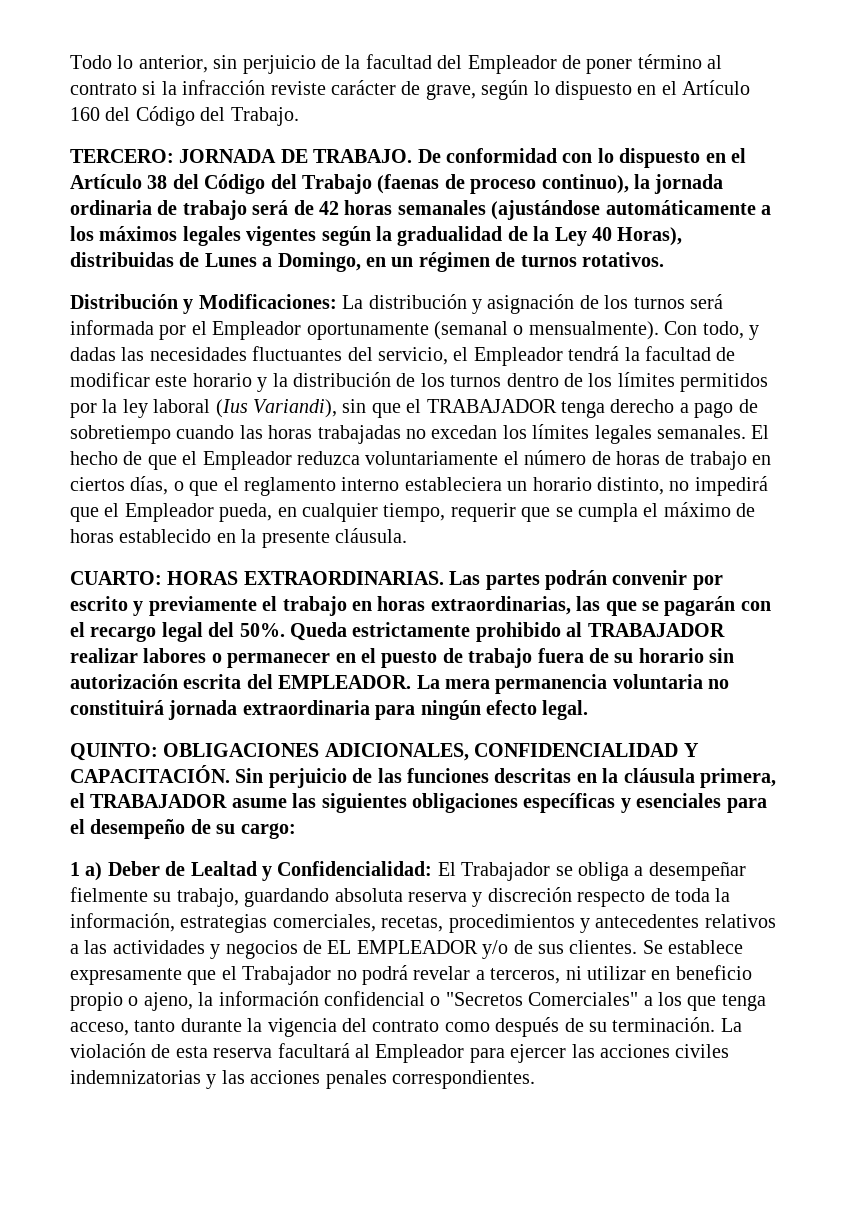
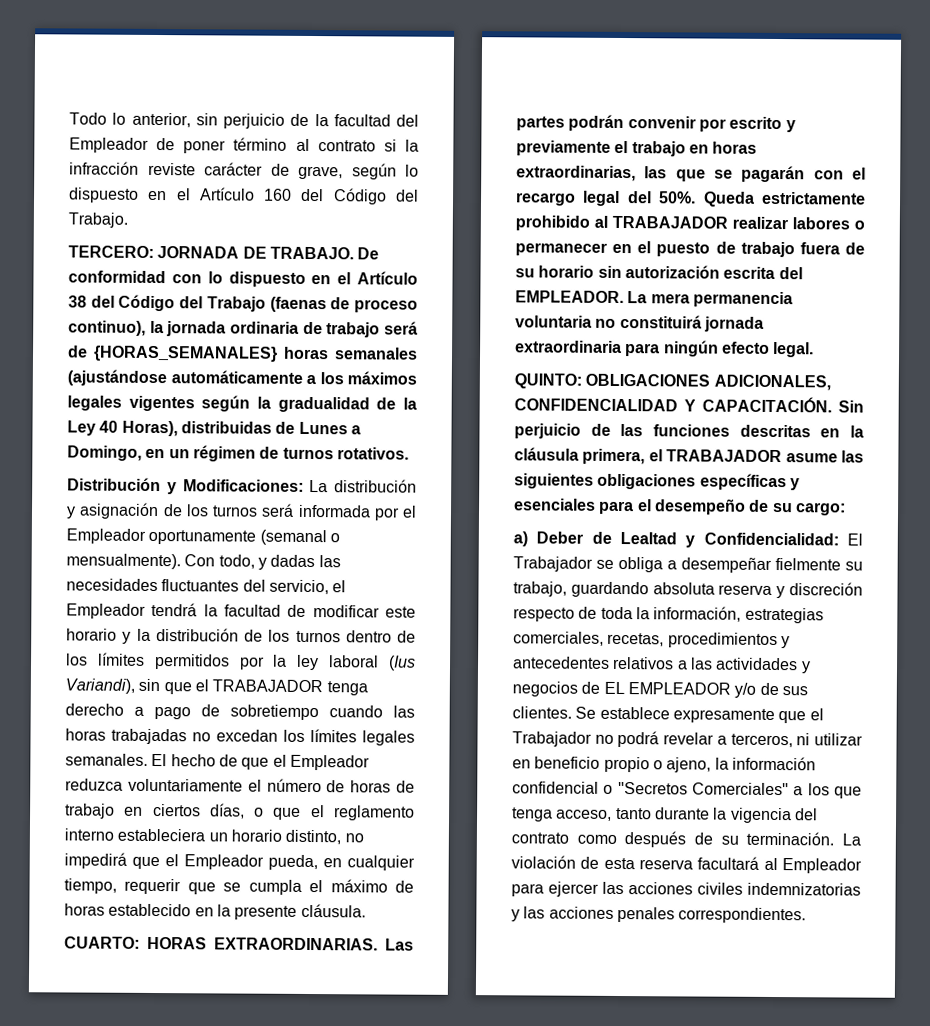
- De conformidad con lo dispuesto en el Artículo 38 del Código del Trabajo (faenas de proceso continuo), la jornada ordinaria de trabajo será de 42 horas semanales (ajustándose automáticamente a los máximos legales vigentes según la gradualidad de la Ley 40 Horas), distribuidas de Lunes a Domingo, en un régimen de turnos rotativos.
+ De conformidad con lo dispuesto en el Artículo 38 del Código del Trabajo (faenas de proceso continuo), la jornada ordinaria de trabajo será de {HORAS_SEMANALES} horas semanales (ajustándose automáticamente a los máximos legales vigentes según la gradualidad de la Ley 40 Horas), distribuidas de Lunes a Domingo, en un régimen de turnos rotativos.
- 1 a) Deber de Lealtad y Confidencialidad: El Trabajador se obliga a desempeñar fielmente su trabajo, guardando absoluta reserva y discreción respecto de toda la información, estrategias comerciales, recetas, procedimientos y antecedentes relativos a las actividades y negocios de EL EMPLEADOR y/o de sus clientes.
+ a) Deber de Lealtad y Confidencialidad: El Trabajador se obliga a desempeñar fielmente su trabajo, guardando absoluta reserva y discreción respecto de toda la información, estrategias comerciales, recetas, procedimientos y antecedentes relativos a las actividades y negocios de EL EMPLEADOR y/o de sus clientes.

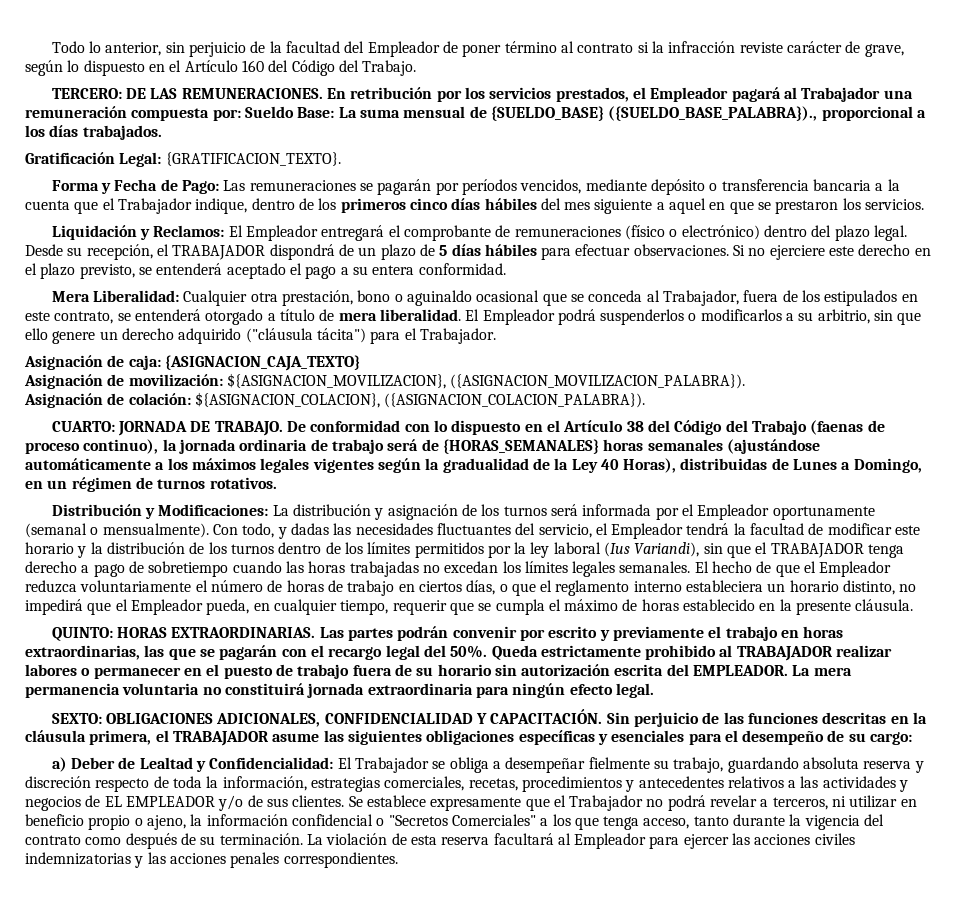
- TERCERO: JORNADA DE TRABAJO.
+ TERCERO: DE LAS REMUNERACIONES. En retribución por los servicios prestados, el Empleador pagará al Trabajador una remuneración compuesta por: Sueldo Base: La suma mensual de {SUELDO_BASE} ({SUELDO_BASE_PALABRA})., proporcional a los días trabajados.
+ Gratificación Legal: {GRATIFICACION_TEXTO}.
+ Forma y Fecha de Pago: Las remuneraciones se pagarán por períodos vencidos, mediante depósito o transferencia bancaria a la cuenta que el Trabajador indique, dentro de los primeros cinco días hábiles del mes siguiente a aquel en que se prestaron los servicios.
+ Liquidación y Reclamos: El Empleador entregará el comprobante de remuneraciones (físico o electrónico) dentro del plazo legal. Desde su recepción, el TRABAJADOR dispondrá de un plazo de 5 días hábiles para efectuar observaciones. Si no ejerciere este derecho en el plazo previsto, se entenderá aceptado el pago a su entera conformidad.
+ Mera Liberalidad: Cualquier otra prestación, bono o aguinaldo ocasional que se conceda al Trabajador, fuera de los estipulados en este contrato, se entenderá otorgado a título de mera liberalidad. El Empleador podrá suspenderlos o modificarlos a su arbitrio, sin que ello genere un derecho adquirido ("cláusula tácita") para el Trabajador.
+ Asignación de caja: {ASIGNACION_CAJA_TEXTO}
+ Asignación de movilización: ${ASIGNACION_MOVILIZACION}, ({ASIGNACION_MOVILIZACION_PALABRA}).
+ Asignación de colación: ${ASIGNACION_COLACION}, ({ASIGNACION_COLACION_PALABRA}).
+ CUARTO: JORNADA DE TRABAJO.
- CUARTO: HORAS EXTRAORDINARIAS.
+ QUINTO: HORAS EXTRAORDINARIAS.
- QUINTO: OBLIGACIONES ADICIONALES, CONFIDENCIALIDAD Y CAPACITACIÓN.
+ SEXTO: OBLIGACIONES ADICIONALES, CONFIDENCIALIDAD Y CAPACITACIÓN.

